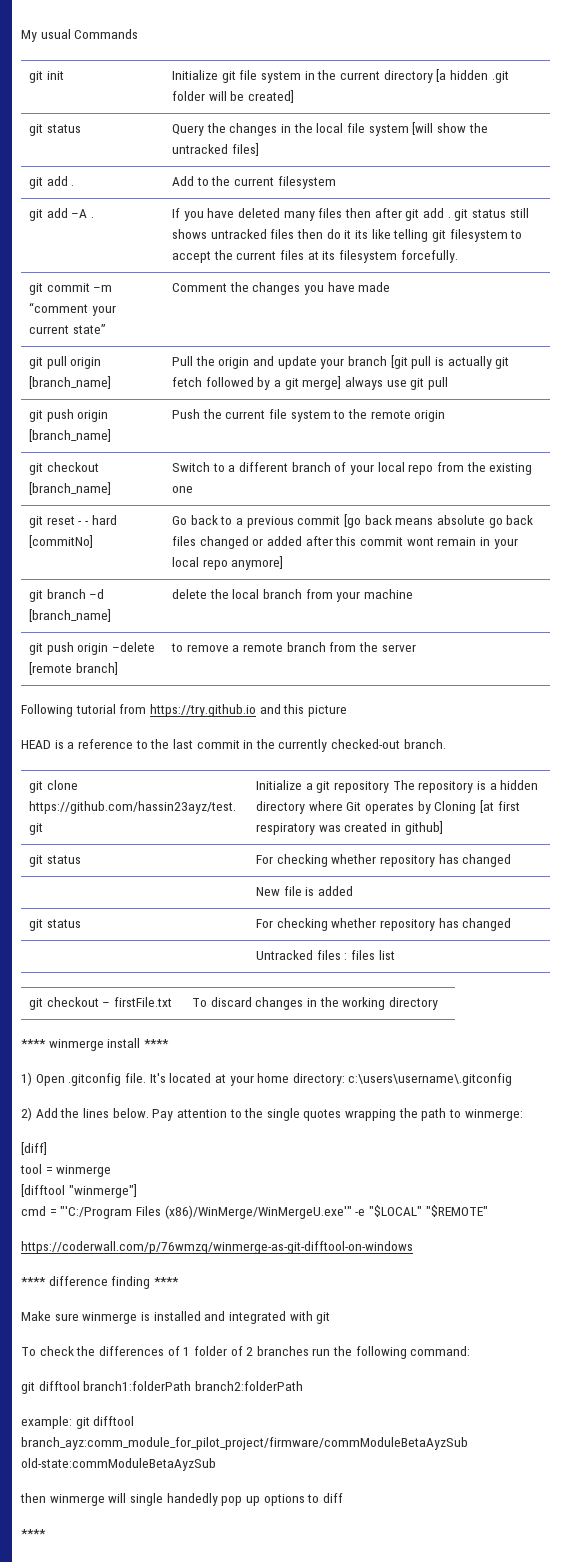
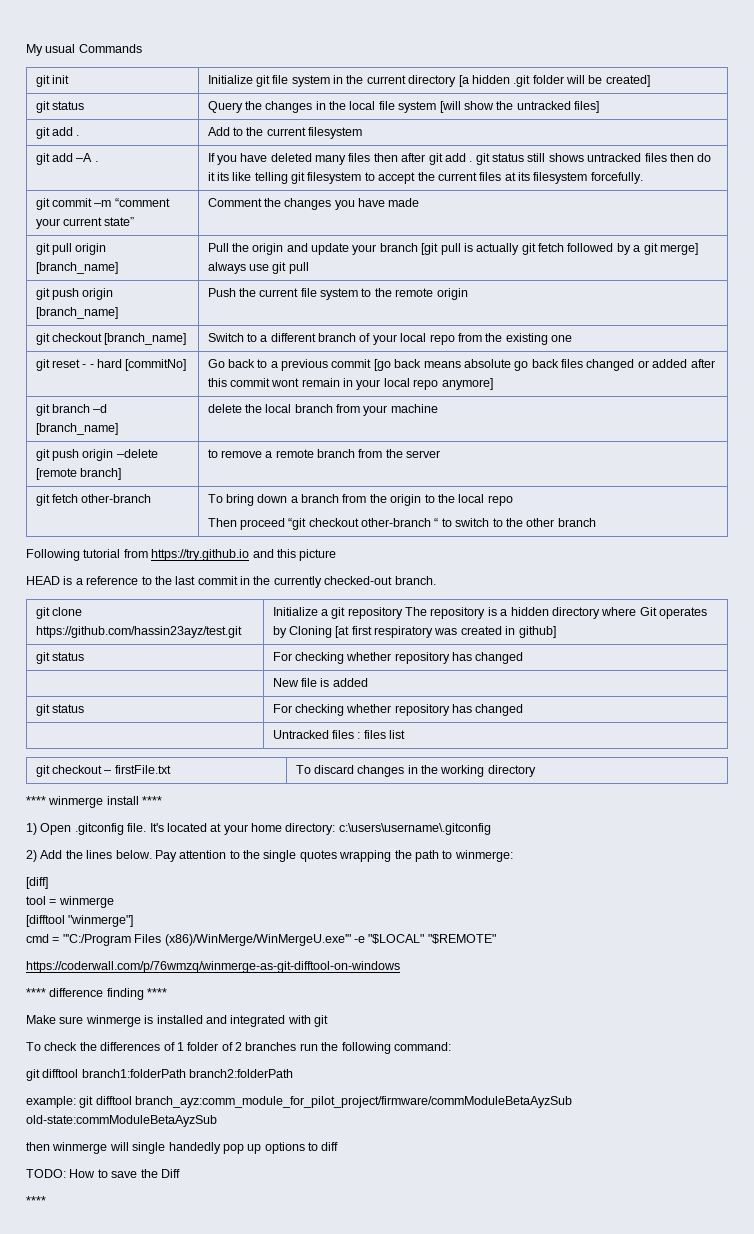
+ git fetch other-branch | To bring down a branch from the origin to the local repo
+ Then proceed “git checkout other-branch “ to switch to the other branch
+ TODO: How to save the Diff

